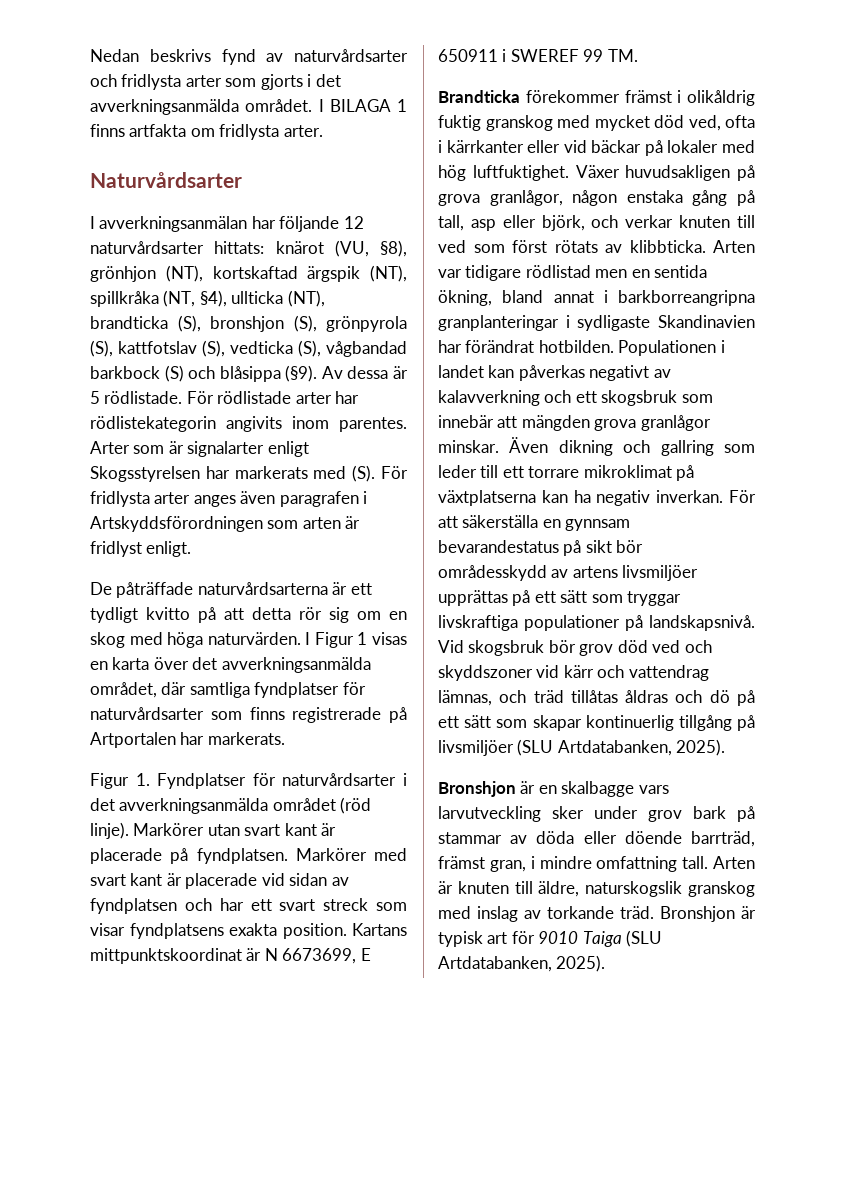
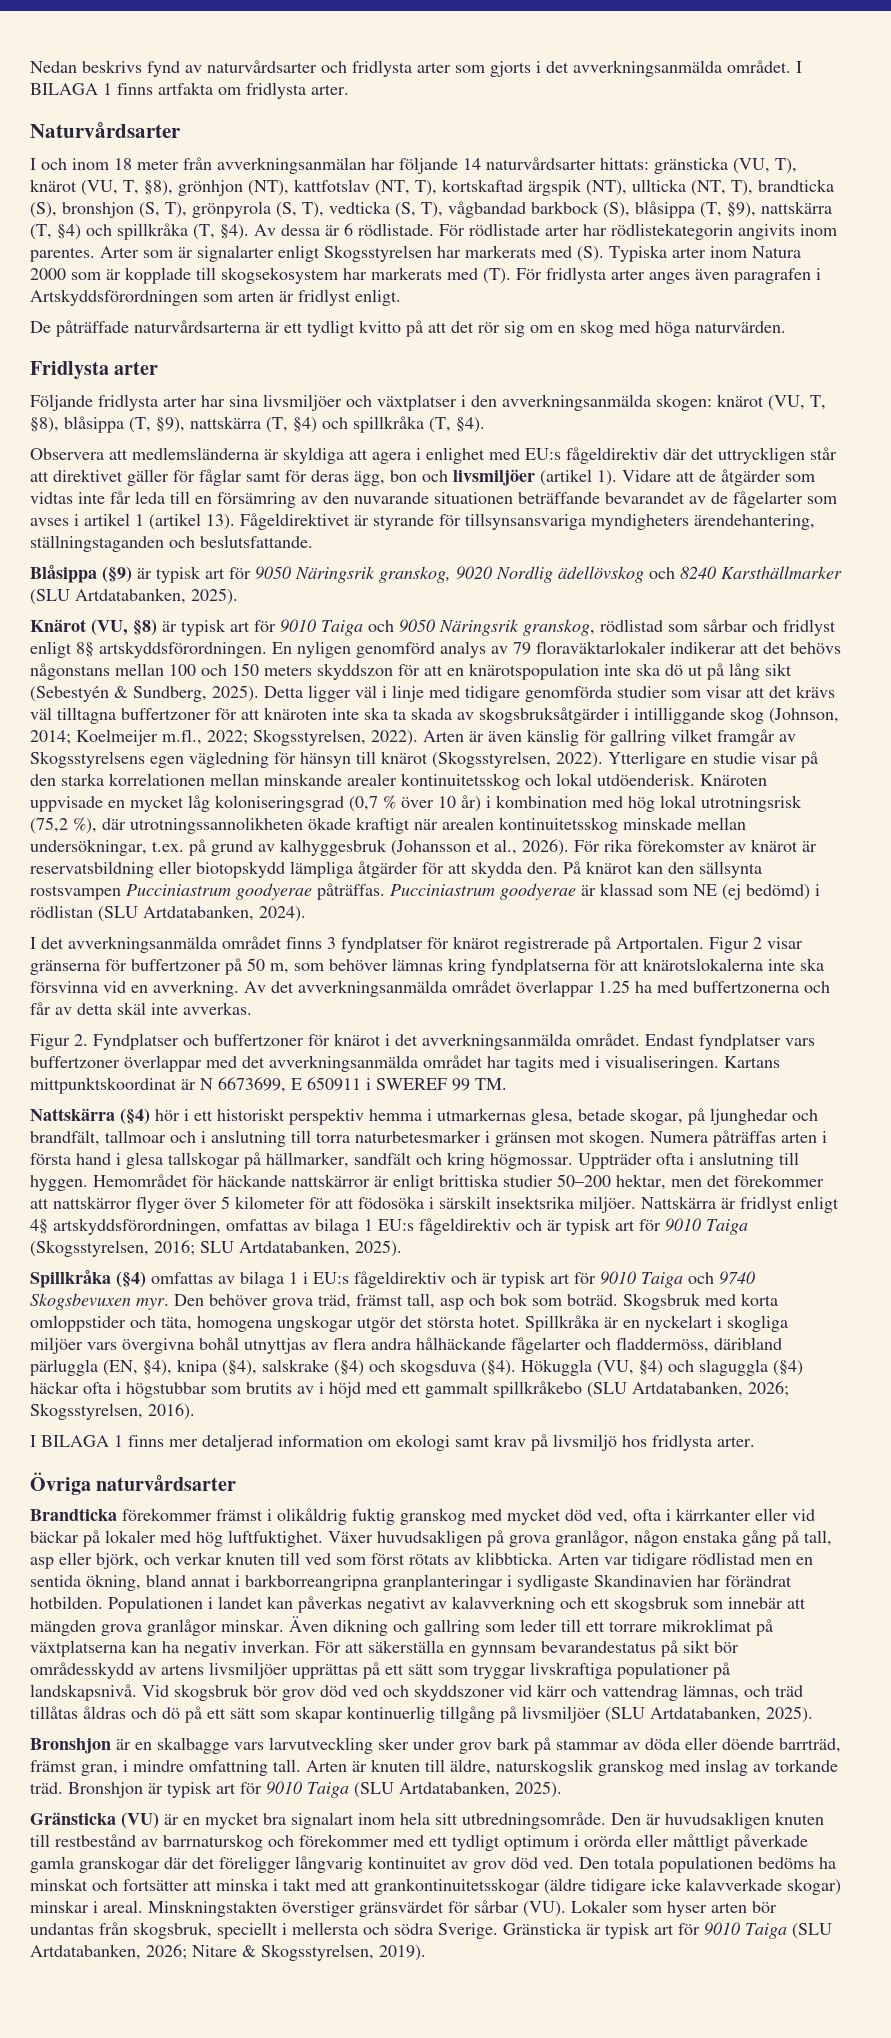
- I avverkningsanmälan har följande 12 naturvårdsarter hittats: knärot (VU, §8), grönhjon (NT), kortskaftad ärgspik (NT), spillkråka (NT, §4), ullticka (NT), brandticka (S), bronshjon (S), grönpyrola (S), kattfotslav (S), vedticka (S), vågbandad barkbock (S) och blåsippa (§9).
+ I och inom 18 meter från avverkningsanmälan har följande 14 naturvårdsarter hittats: gränsticka (VU, T), knärot (VU, T, §8), grönhjon (NT), kattfotslav (NT, T), kortskaftad ärgspik (NT), ullticka (NT, T), brandticka (S), bronshjon (S, T), grönpyrola (S, T), vedticka (S, T), vågbandad barkbock (S), blåsippa (T, §9), nattskärra (T, §4) och spillkråka (T, §4).
- Av dessa är 5 rödlistade.
+ Av dessa är 6 rödlistade.
- Arter som är signalarter enligt Skogsstyrelsen har markerats med (S). För fridlysta arter anges även paragrafen i Artskyddsförordningen som arten är fridlyst enligt.
+ Arter som är signalarter enligt Skogsstyrelsen har markerats med (S). Typiska arter inom Natura 2000 som är kopplade till skogsekosystem har markerats med (T). För fridlysta arter anges även paragrafen i Artskyddsförordningen som arten är fridlyst enligt.
- De påträffade naturvårdsarterna är ett tydligt kvitto på att detta rör sig om en skog med höga naturvärden. I Figur 1 visas en karta över det avverkningsanmälda området, där samtliga fyndplatser för naturvårdsarter som finns registrerade på Artportalen har markerats.
- Figur 1. Fyndplatser för naturvårdsarter i det avverkningsanmälda området (röd linje). Markörer utan svart kant är placerade på fyndplatsen. Markörer med svart kant är placerade vid sidan av fyndplatsen och har ett svart streck som visar fyndplatsens exakta position.
+ De påträffade naturvårdsarterna är ett tydligt kvitto på att det rör sig om en skog med höga naturvärden.
+ Fridlysta arter
+ Följande fridlysta arter har sina livsmiljöer och växtplatser i den avverkningsanmälda skogen: knärot (VU, T, §8), blåsippa (T, §9), nattskärra (T, §4) och spillkråka (T, §4).
+ Observera att medlemsländerna är skyldiga att agera i enlighet med EU:s fågeldirektiv där det uttryckligen står att direktivet gäller för fåglar samt för deras ägg, bon och livsmiljöer (artikel 1). Vidare att de åtgärder som vidtas inte får leda till en försämring av den nuvarande situationen beträffande bevarandet av de fågelarter som avses i artikel 1 (artikel 13). Fågeldirektivet är styrande för tillsynsansvariga myndigheters ärendehantering, ställningstaganden och beslutsfattande.
+ Blåsippa (§9) är typisk art för 9050 Näringsrik granskog, 9020 Nordlig ädellövskog och 8240 Karsthällmarker (SLU Artdatabanken, 2025).
+ Knärot (VU, §8) är typisk art för 9010 Taiga och 9050 Näringsrik granskog, rödlistad som sårbar och fridlyst enligt 8§ artskyddsförordningen. En nyligen genomförd analys av 79 floraväktarlokaler indikerar att det behövs någonstans mellan 100 och 150 meters skyddszon för att en knärotspopulation inte ska dö ut på lång sikt (Sebestyén & Sundberg, 2025). Detta ligger väl i linje med tidigare genomförda studier som visar att det krävs väl tilltagna buffertzoner för att knäroten inte ska ta skada av skogsbruksåtgärder i intilliggande skog (Johnson, 2014; Koelmeijer m.fl., 2022; Skogsstyrelsen, 2022). Arten är även känslig för gallring vilket framgår av Skogsstyrelsens egen vägledning för hänsyn till knärot (Skogsstyrelsen, 2022). Ytterligare en studie visar på den starka korrelationen mellan minskande arealer kontinuitetsskog och lokal utdöenderisk. Knäroten uppvisade en mycket låg koloniseringsgrad (0,7 % över 10 år) i kombination med hög lokal utrotningsrisk (75,2 %), där utrotningssannolikheten ökade kraftigt när arealen kontinuitetsskog minskade mellan undersökningar, t.ex. på grund av kalhyggesbruk (Johansson et al., 2026). För rika förekomster av knärot är reservatsbildning eller biotopskydd lämpliga åtgärder för att skydda den. På knärot kan den sällsynta rostsvampen Pucciniastrum goodyerae påträffas. Pucciniastrum goodyerae är klassad som NE (ej bedömd) i rödlistan (SLU Artdatabanken, 2024).
+ I det avverkningsanmälda området finns 3 fyndplatser för knärot registrerade på Artportalen. Figur 2 visar gränserna för buffertzoner på 50 m, som behöver lämnas kring fyndplatserna för att knärotslokalerna inte ska försvinna vid en avverkning. Av det avverkningsanmälda området överlappar 1.25 ha med buffertzonerna och får av detta skäl inte avverkas.
+ Figur 2. Fyndplatser och buffertzoner för knärot i det avverkningsanmälda området. Endast fyndplatser vars buffertzoner överlappar med det avverkningsanmälda området har tagits med i visualiseringen.
+ Nattskärra (§4) hör i ett historiskt perspektiv hemma i utmarkernas glesa, betade skogar, på ljunghedar och brandfält, tallmoar och i anslutning till torra naturbetesmarker i gränsen mot skogen. Numera påträffas arten i första hand i glesa tallskogar på hällmarker, sandfält och kring högmossar. Uppträder ofta i anslutning till hyggen. Hemområdet för häckande nattskärror är enligt brittiska studier 50–200 hektar, men det förekommer att nattskärror flyger över 5 kilometer för att födosöka i särskilt insektsrika miljöer. Nattskärra är fridlyst enligt 4§ artskyddsförordningen, omfattas av bilaga 1 EU:s fågeldirektiv och är typisk art för 9010 Taiga (Skogsstyrelsen, 2016; SLU Artdatabanken, 2025).
+ Spillkråka (§4) omfattas av bilaga 1 i EU:s fågeldirektiv och är typisk art för 9010 Taiga och 9740 Skogsbevuxen myr. Den behöver grova träd, främst tall, asp och bok som boträd. Skogsbruk med korta omloppstider och täta, homogena ungskogar utgör det största hotet. Spillkråka är en nyckelart i skogliga miljöer vars övergivna bohål utnyttjas av flera andra hålhäckande fågelarter och fladdermöss, däribland pärluggla (EN, §4), knipa (§4), salskrake (§4) och skogsduva (§4). Hökuggla (VU, §4) och slaguggla (§4) häckar ofta i högstubbar som brutits av i höjd med ett gammalt spillkråkebo (SLU Artdatabanken, 2026; Skogsstyrelsen, 2016).
+ I BILAGA 1 finns mer detaljerad information om ekologi samt krav på livsmiljö hos fridlysta arter.
+ Övriga naturvårdsarter
+ Gränsticka (VU) är en mycket bra signalart inom hela sitt utbredningsområde. Den är huvudsakligen knuten till restbestånd av barrnaturskog och förekommer med ett tydligt optimum i orörda eller måttligt påverkade gamla granskogar där det föreligger långvarig kontinuitet av grov död ved. Den totala populationen bedöms ha minskat och fortsätter att minska i takt med att grankontinuitetsskogar (äldre tidigare icke kalavverkade skogar) minskar i areal. Minskningstakten överstiger gränsvärdet för sårbar (VU). Lokaler som hyser arten bör undantas från skogsbruk, speciellt i mellersta och södra Sverige. Gränsticka är typisk art för 9010 Taiga (SLU Artdatabanken, 2026; Nitare & Skogsstyrelsen, 2019).

